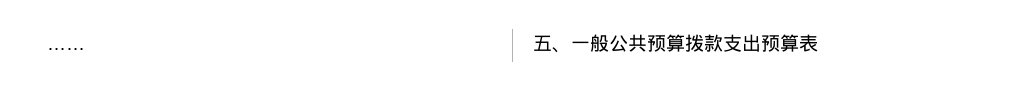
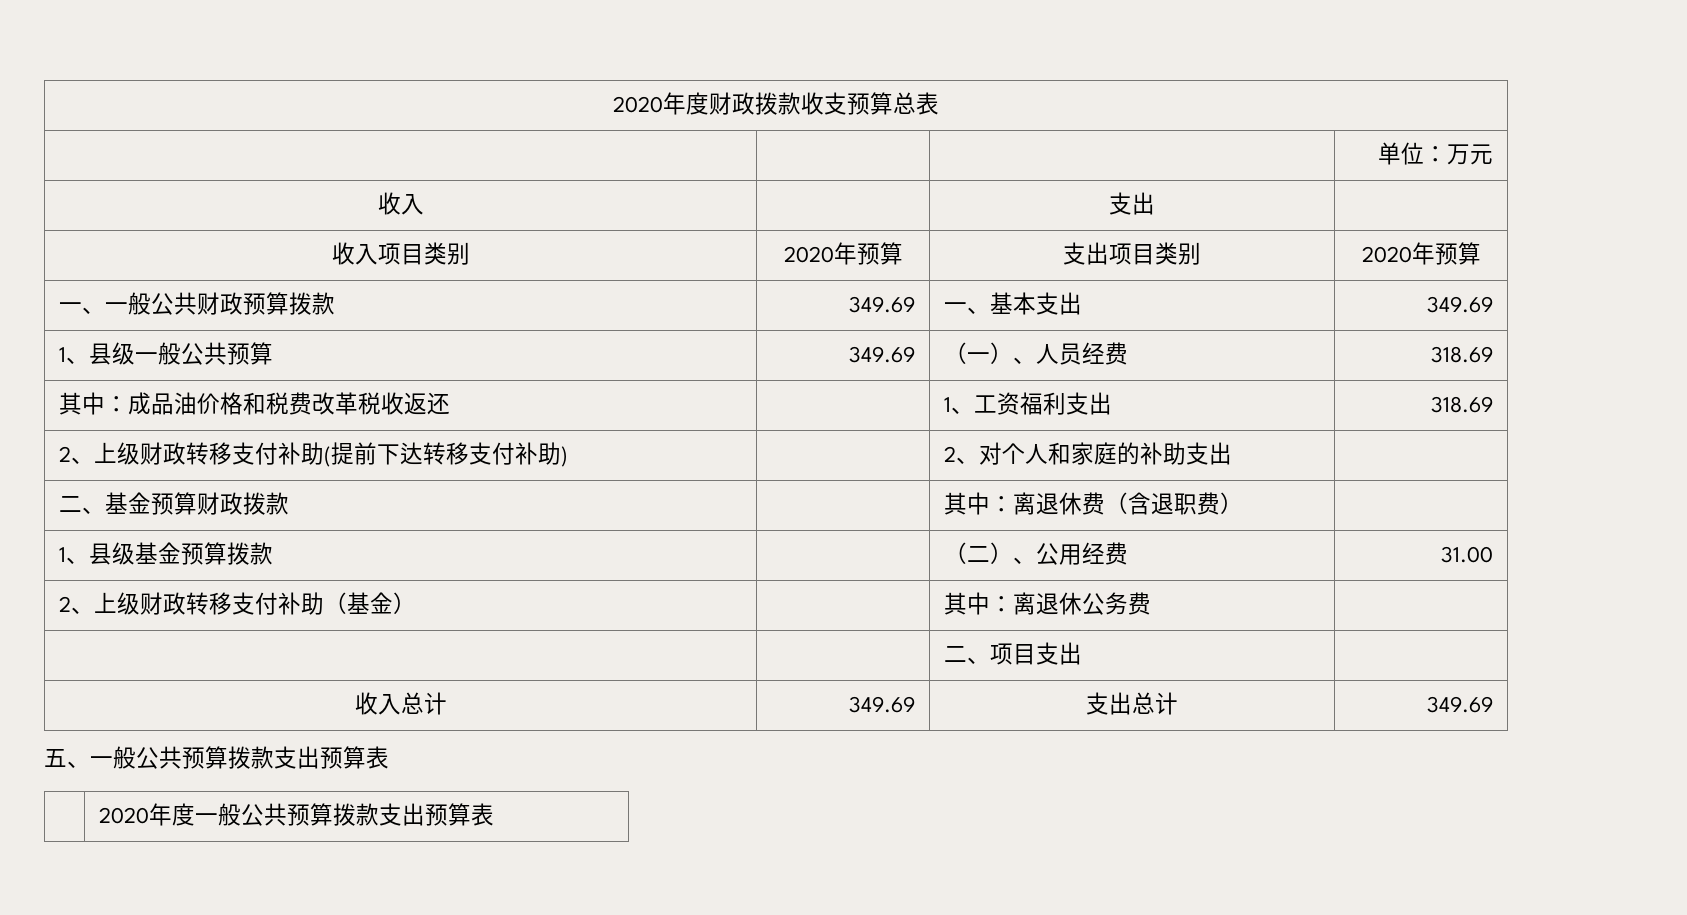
- ……
+ 2020年度财政拨款收支预算总表
+ | | | 单位：万元
+ 收入 | | 支出 |
+ 收入项目类别 | 2020年预算 | 支出项目类别 | 2020年预算
+ 一、一般公共财政预算拨款 | 349.69 | 一、基本支出 | 349.69
+ 1、县级一般公共预算 | 349.69 | （一）、人员经费 | 318.69
+ 其中：成品油价格和税费改革税收返还 | | 1、工资福利支出 | 318.69
+ 2、上级财政转移支付补助(提前下达转移支付补助) | | 2、对个人和家庭的补助支出 |
+ 二、基金预算财政拨款 | | 其中：离退休费（含退职费） |
+ 1、县级基金预算拨款 | | （二）、公用经费 | 31.00
+ 2、上级财政转移支付补助（基金） | | 其中：离退休公务费 |
+ | | 二、项目支出 |
+ 收入总计 | 349.69 | 支出总计 | 349.69
+ | 2020年度一般公共预算拨款支出预算表

